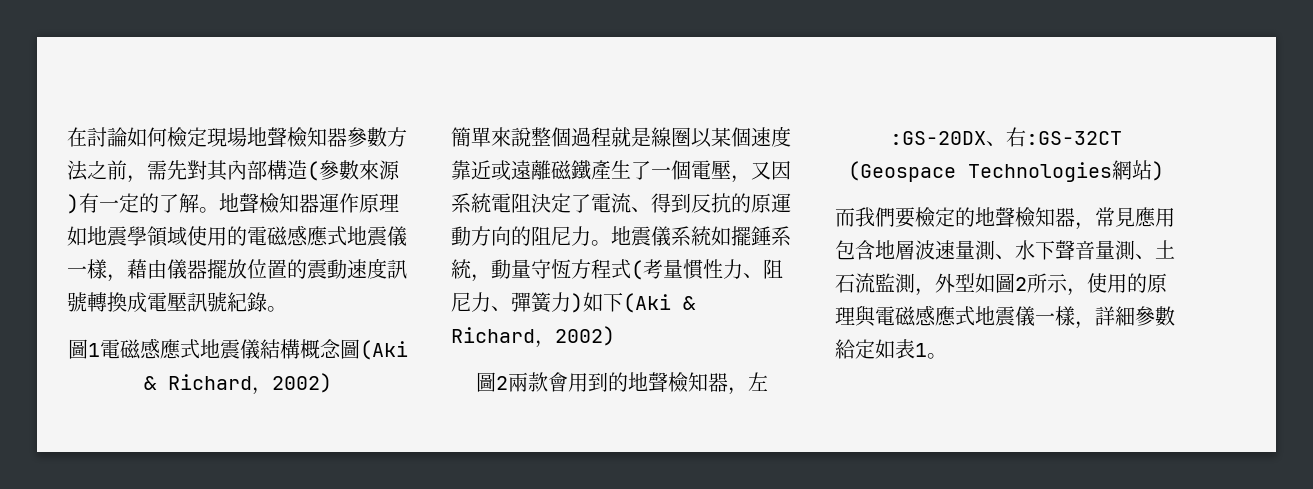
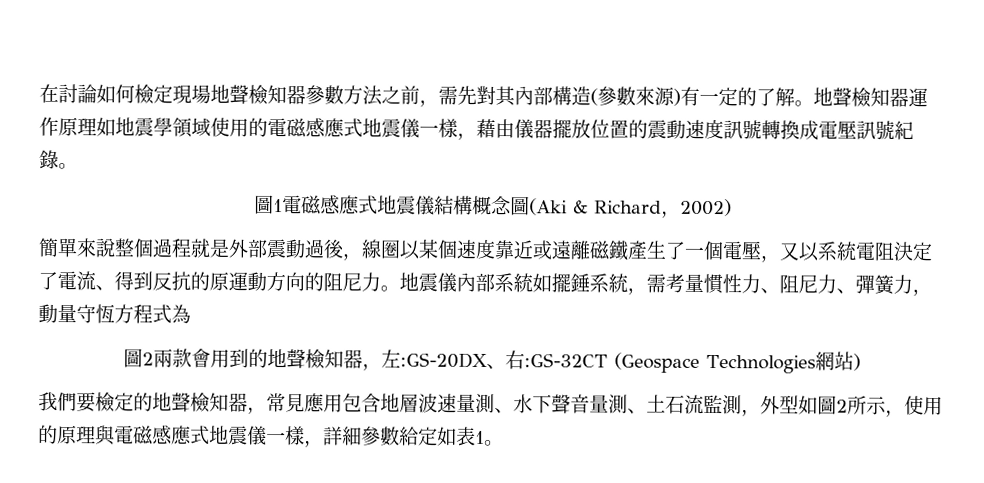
- 簡單來說整個過程就是線圈以某個速度靠近或遠離磁鐵產生了一個電壓，又因系統電阻決定了電流、得到反抗的原運動方向的阻尼力。
+ 簡單來說整個過程就是外部震動過後，線圈以某個速度靠近或遠離磁鐵產生了一個電壓，又以系統電阻決定了電流、得到反抗的原運動方向的阻尼力。
- 地震儀系統如擺錘系統，動量守恆方程式(考量慣性力、阻尼力、彈簧力)如下(Aki & Richard，2002)
+ 地震儀內部系統如擺錘系統，需考量慣性力、阻尼力、彈簧力，動量守恆方程式為
- 而我們要檢定的地聲檢知器，常見應用包含地層波速量測、水下聲音量測、土石流監測，外型如圖2所示，使用的原理與電磁感應式地震儀一樣，詳細參數給定如表1。
+ 我們要檢定的地聲檢知器，常見應用包含地層波速量測、水下聲音量測、土石流監測，外型如圖2所示，使用的原理與電磁感應式地震儀一樣，詳細參數給定如表1。

